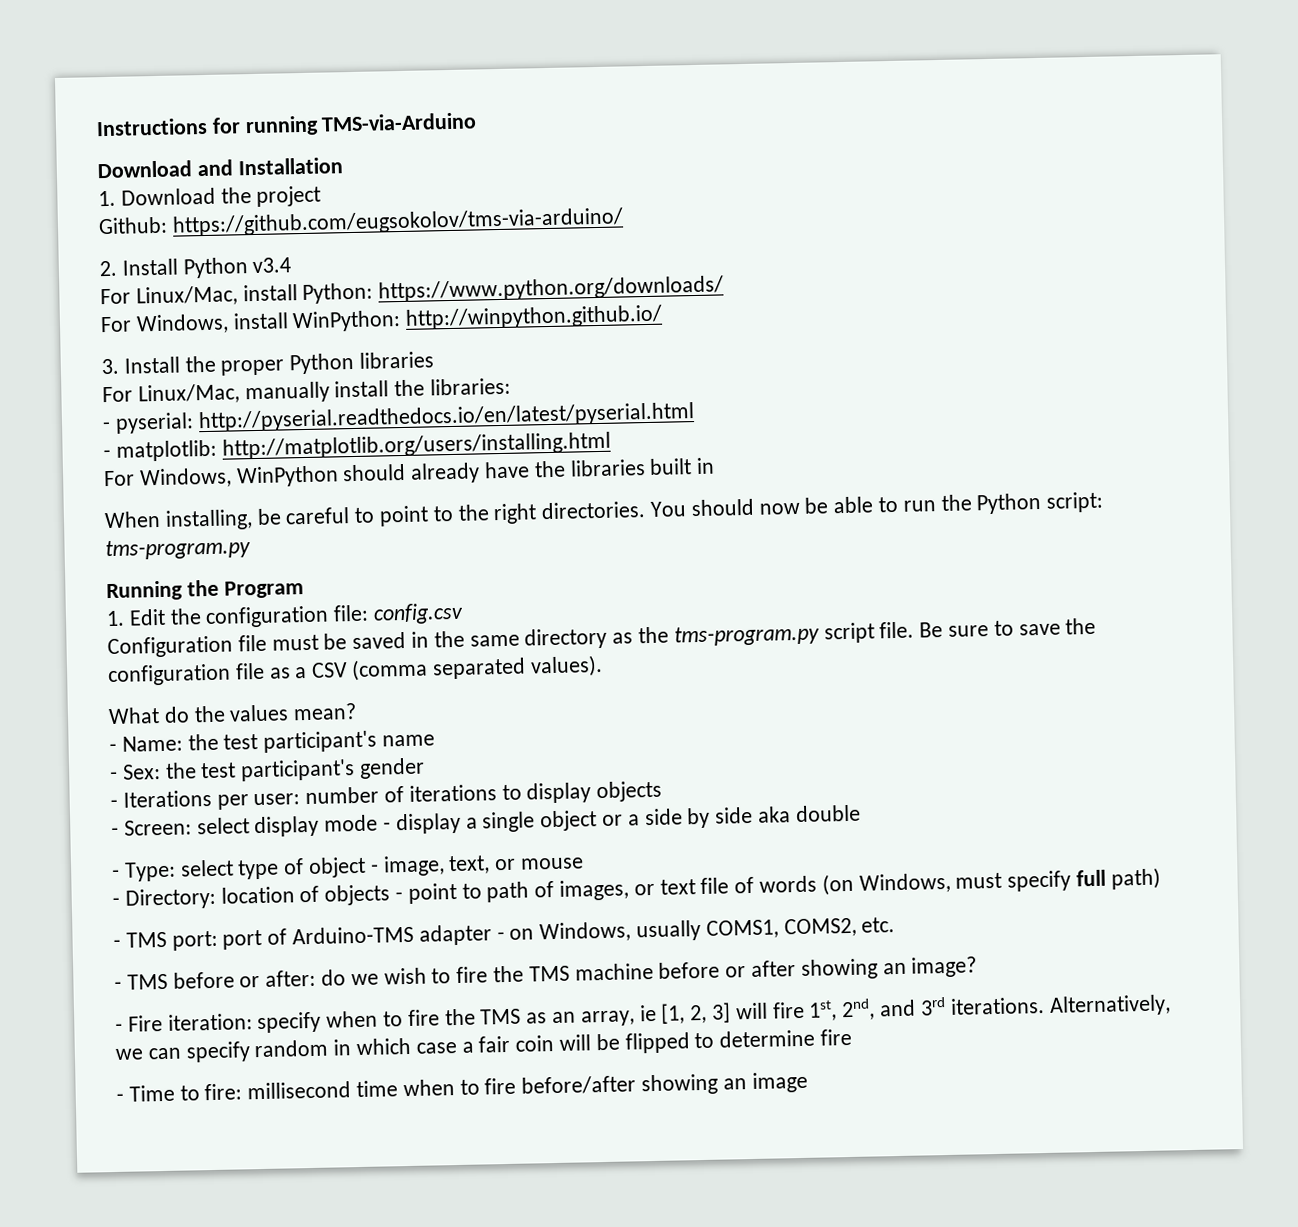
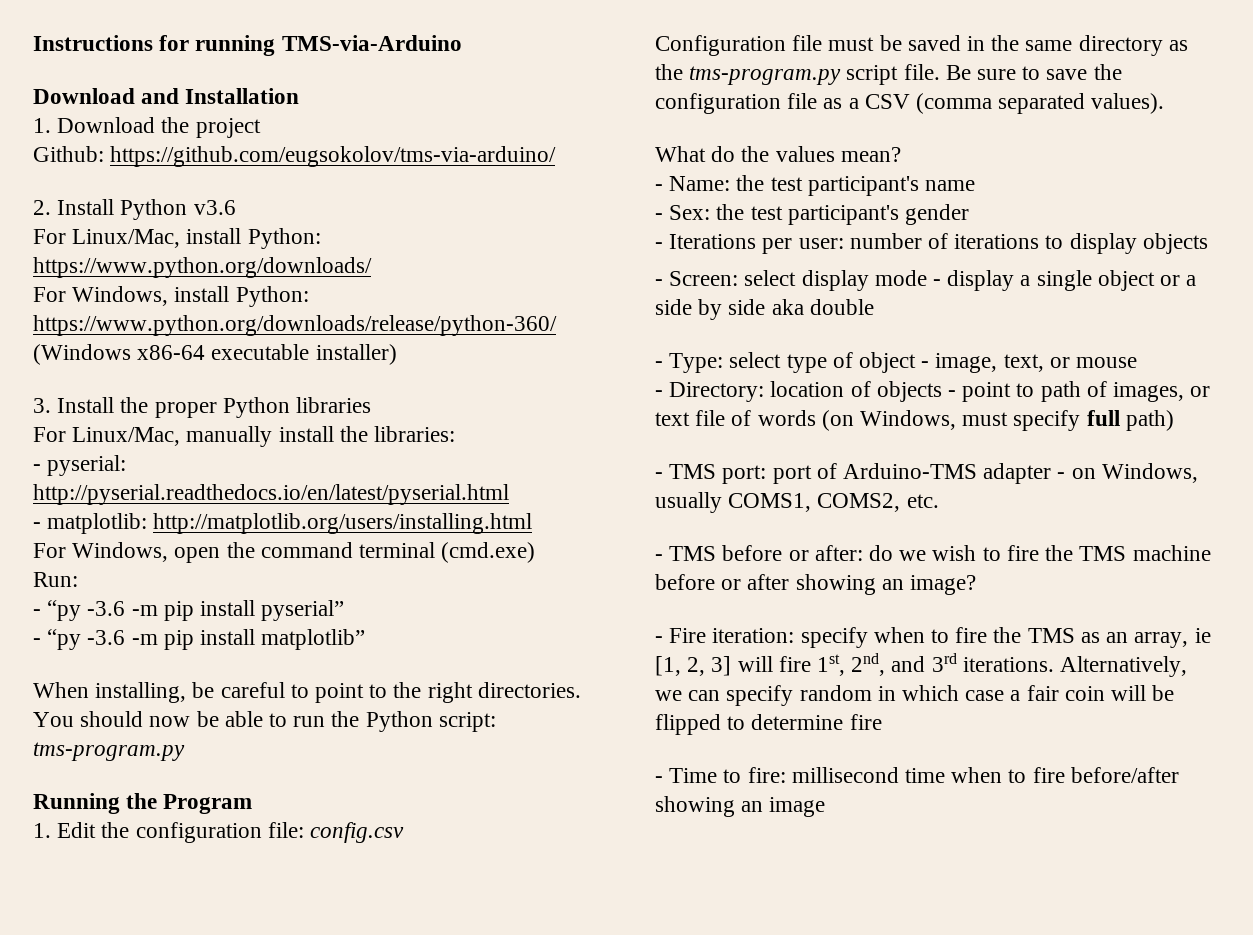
- 2. Install Python v3.4
+ 2. Install Python v3.6
- For Windows, install WinPython: http://winpython.github.io/
+ For Windows, install Python: https://www.python.org/downloads/release/python-360/ (Windows x86-64 executable installer)
- For Windows, WinPython should already have the libraries built in
+ For Windows, open the command terminal (cmd.exe)
+ Run:
+ - “py -3.6 -m pip install pyserial”
+ - “py -3.6 -m pip install matplotlib”

